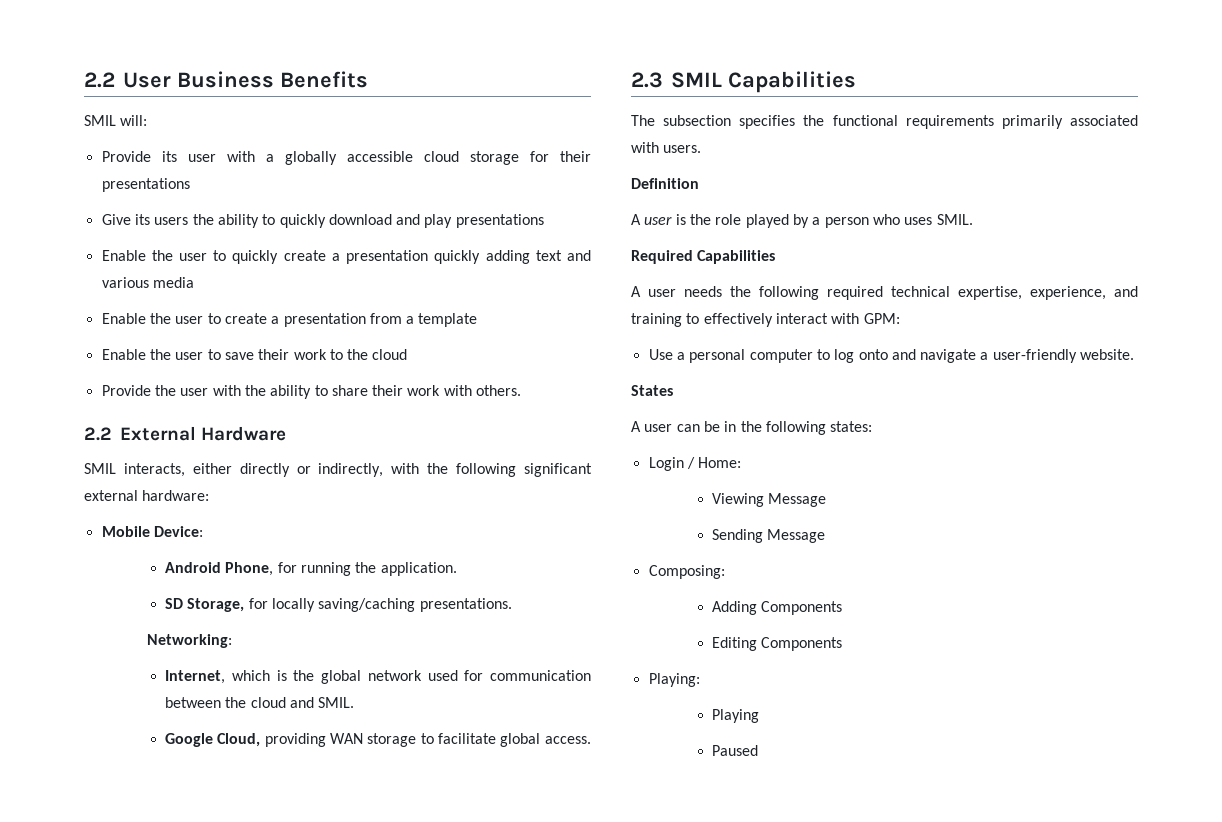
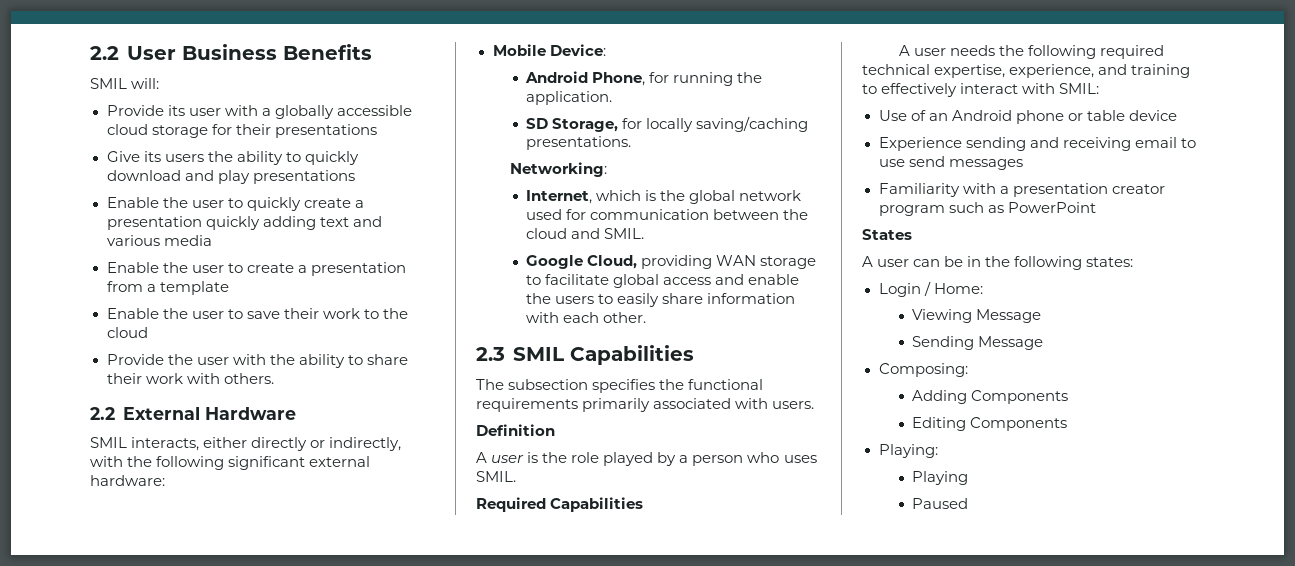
- Google Cloud, providing WAN storage to facilitate global access.
+ Google Cloud, providing WAN storage to facilitate global access and enable the users to easily share information with each other.
- A user needs the following required technical expertise, experience, and training to effectively interact with GPM:
+ A user needs the following required technical expertise, experience, and training to effectively interact with SMIL:
- Use a personal computer to log onto and navigate a user-friendly website.
+ Use of an Android phone or table device
+ Experience sending and receiving email to use send messages
+ Familiarity with a presentation creator program such as PowerPoint

